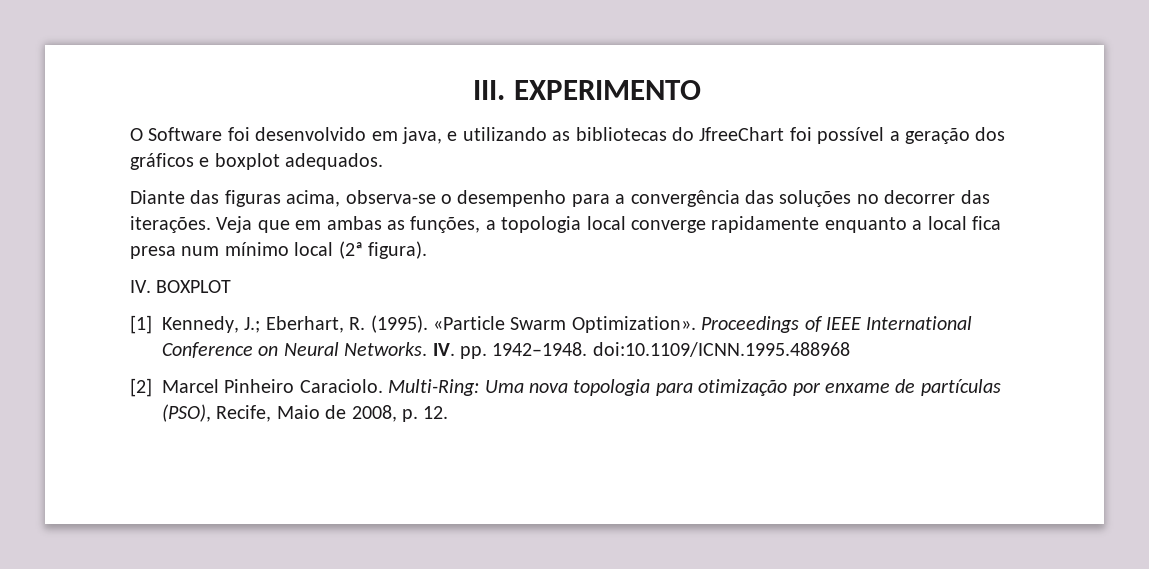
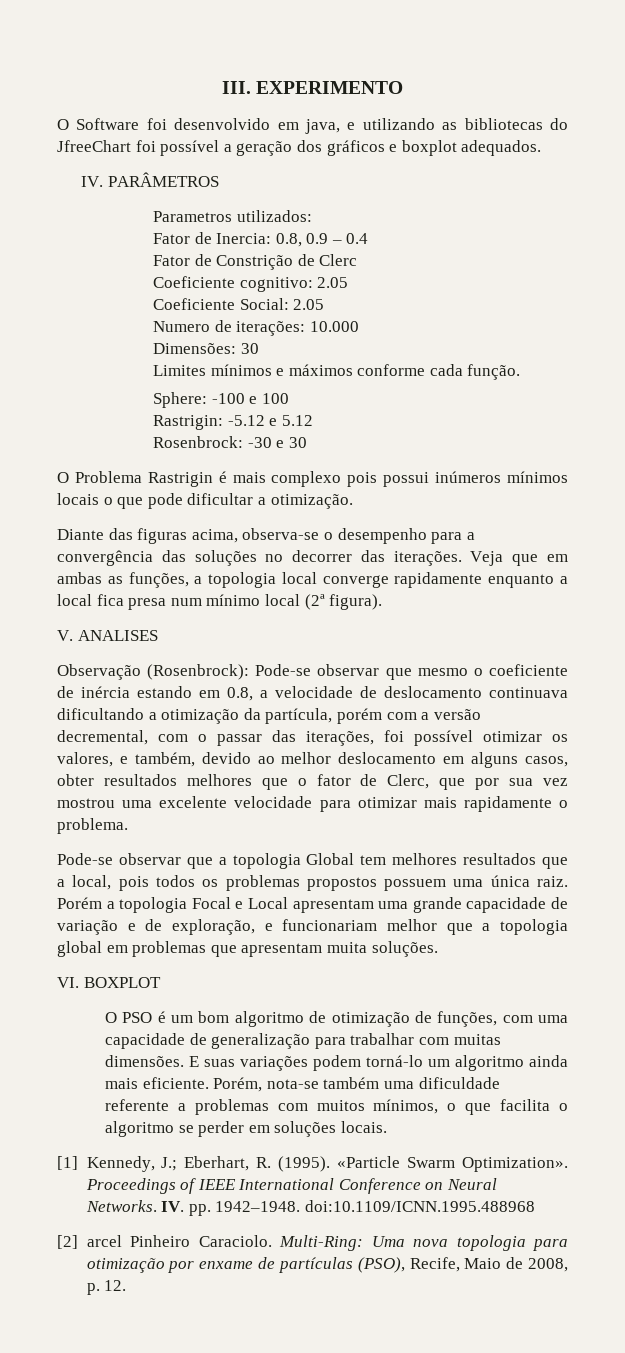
+ IV. PARÂMETROS
+ Parametros utilizados:
+ Fator de Inercia: 0.8, 0.9 – 0.4
+ Fator de Constrição de Clerc
+ Coeficiente cognitivo: 2.05
+ Coeficiente Social: 2.05
+ Numero de iterações: 10.000
+ Dimensões: 30
+ Limites mínimos e máximos conforme cada função.
+ Sphere: -100 e 100
+ Rastrigin: -5.12 e 5.12
+ Rosenbrock: -30 e 30
+ O Problema Rastrigin é mais complexo pois possui inúmeros mínimos locais o que pode dificultar a otimização.
- IV. BOXPLOT
+ V. ANALISES
+ Observação (Rosenbrock): Pode-se observar que mesmo o coeficiente de inércia estando em 0.8, a velocidade de deslocamento continuava dificultando a otimização da partícula, porém com a versão decremental, com o passar das iterações, foi possível otimizar os valores, e também, devido ao melhor deslocamento em alguns casos, obter resultados melhores que o fator de Clerc, que por sua vez mostrou uma excelente velocidade para otimizar mais rapidamente o problema.
+ Pode-se observar que a topologia Global tem melhores resultados que a local, pois todos os problemas propostos possuem uma única raiz. Porém a topologia Focal e Local apresentam uma grande capacidade de variação e de exploração, e funcionariam melhor que a topologia global em problemas que apresentam muita soluções.
+ VI. BOXPLOT
+ O PSO é um bom algoritmo de otimização de funções, com uma capacidade de generalização para trabalhar com muitas dimensões. E suas variações podem torná-lo um algoritmo ainda mais eficiente. Porém, nota-se também uma dificuldade referente a problemas com muitos mínimos, o que facilita o algoritmo se perder em soluções locais.
- [2] Marcel Pinheiro Caraciolo.
+ [2] arcel Pinheiro Caraciolo.

